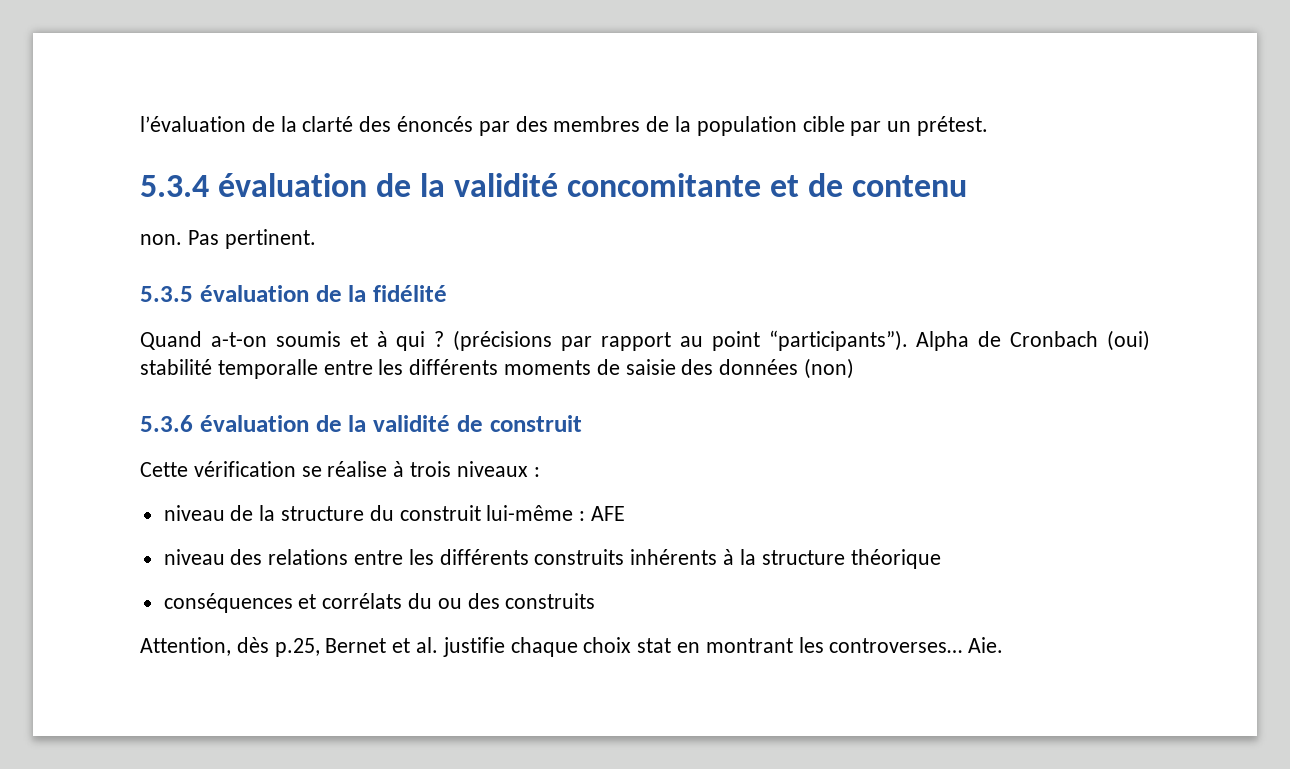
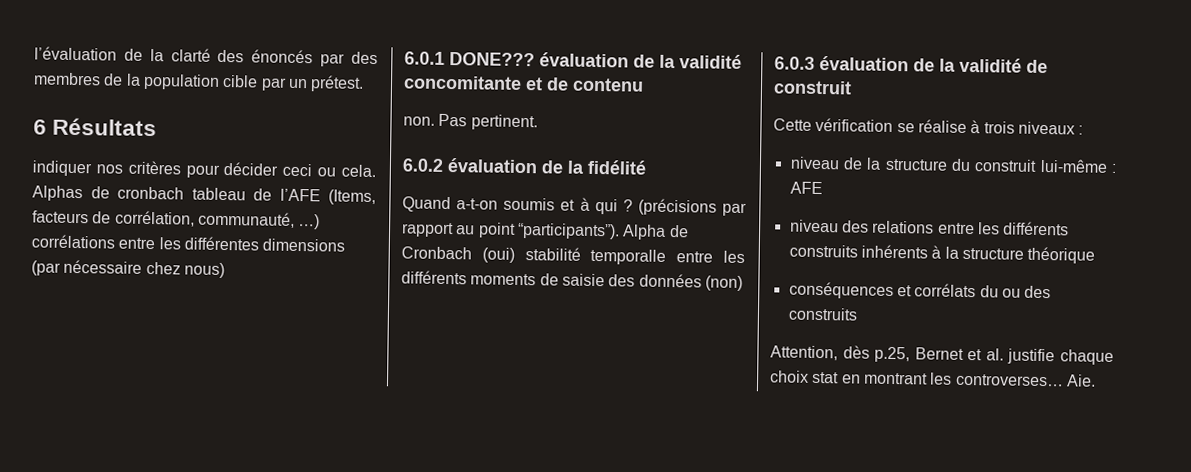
- 5.3.4 évaluation de la validité concomitante et de contenu
+ 6 Résultats
+ indiquer nos critères pour décider ceci ou cela. Alphas de cronbach tableau de l’AFE (Items, facteurs de corrélation, communauté, …) corrélations entre les différentes dimensions (par nécessaire chez nous)
+ 6.0.1 DONE??? évaluation de la validité concomitante et de contenu
- 5.3.5 évaluation de la fidélité
+ 6.0.2 évaluation de la fidélité
- 5.3.6 évaluation de la validité de construit
+ 6.0.3 évaluation de la validité de construit

